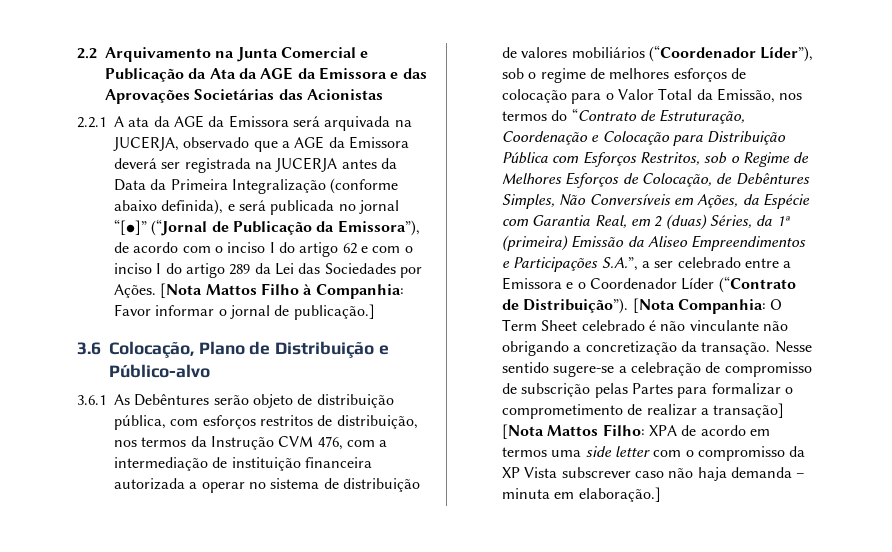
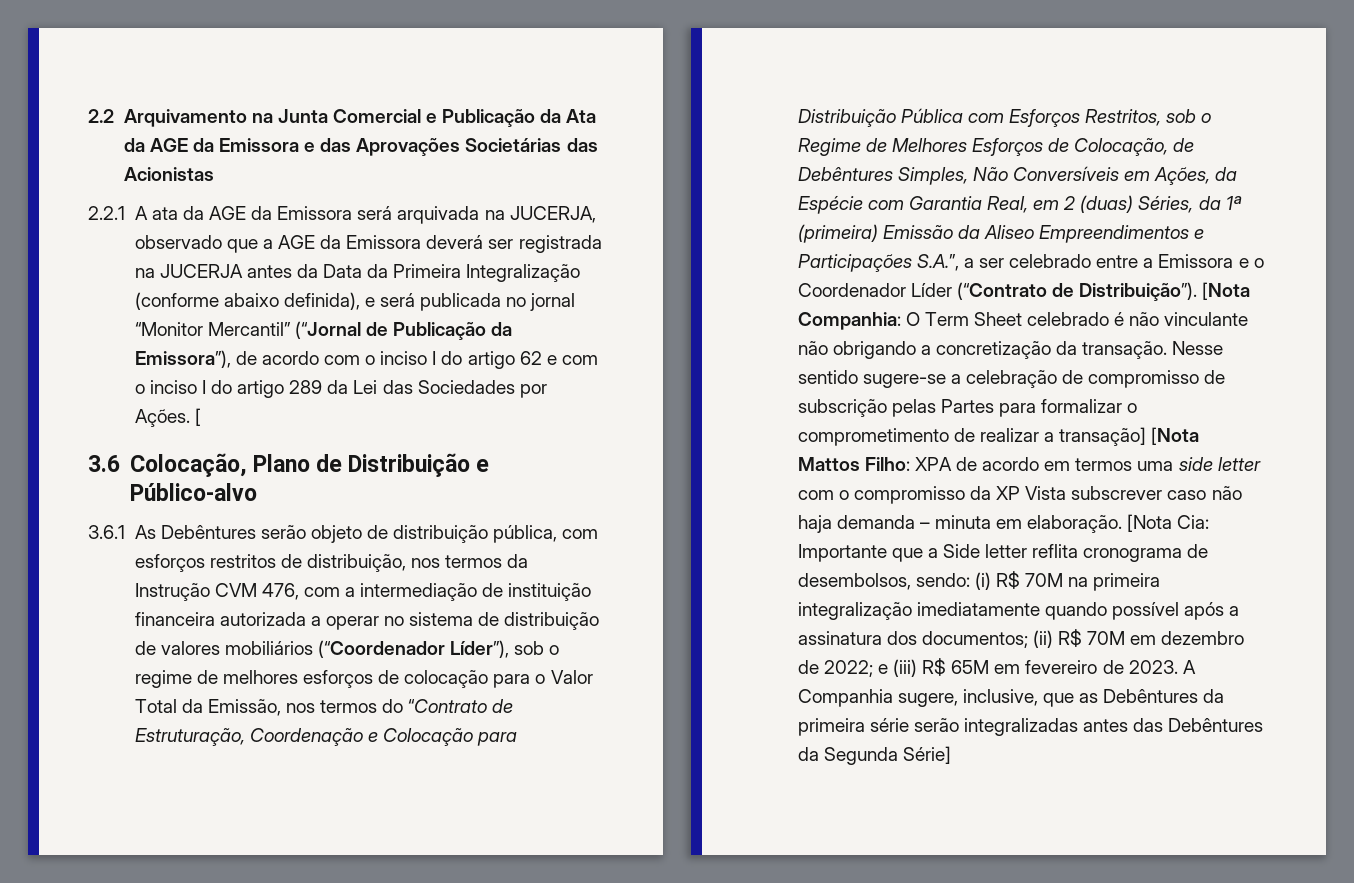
- 2.2.1 A ata da AGE da Emissora será arquivada na JUCERJA, observado que a AGE da Emissora deverá ser registrada na JUCERJA antes da Data da Primeira Integralização (conforme abaixo definida), e será publicada no jornal “[●]” (“Jornal de Publicação da Emissora”), de acordo com o inciso I do artigo 62 e com o inciso I do artigo 289 da Lei das Sociedades por Ações.
+ 2.2.1 A ata da AGE da Emissora será arquivada na JUCERJA, observado que a AGE da Emissora deverá ser registrada na JUCERJA antes da Data da Primeira Integralização (conforme abaixo definida), e será publicada no jornal “Monitor Mercantil” (“Jornal de Publicação da Emissora”), de acordo com o inciso I do artigo 62 e com o inciso I do artigo 289 da Lei das Sociedades por Ações.
- [Nota Mattos Filho à Companhia: Favor informar o jornal de publicação.]
+ [
- Nesse sentido sugere-se a celebração de compromisso de subscrição pelas Partes para formalizar o comprometimento de realizar a transação] [Nota Mattos Filho: XPA de acordo em termos uma side letter com o compromisso da XP Vista subscrever caso não haja demanda – minuta em elaboração.]
+ Nesse sentido sugere-se a celebração de compromisso de subscrição pelas Partes para formalizar o comprometimento de realizar a transação] [Nota Mattos Filho: XPA de acordo em termos uma side letter com o compromisso da XP Vista subscrever caso não haja demanda – minuta em elaboração. [Nota Cia: Importante que a Side letter reflita cronograma de desembolsos, sendo: (i) R$ 70M na primeira integralização imediatamente quando possível após a assinatura dos documentos; (ii) R$ 70M em dezembro de 2022; e (iii) R$ 65M em fevereiro de 2023. A Companhia sugere, inclusive, que as Debêntures da primeira série serão integralizadas antes das Debêntures da Segunda Série]

